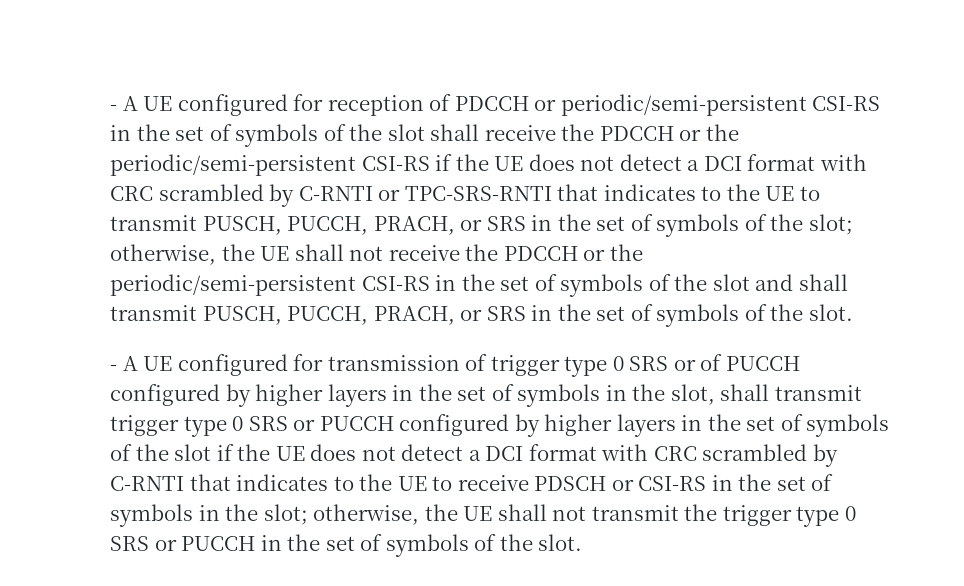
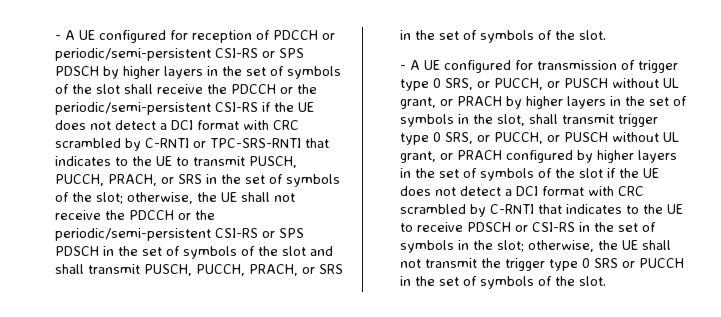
- - A UE configured for reception of PDCCH or periodic/semi-persistent CSI-RS in the set of symbols of the slot shall receive the PDCCH or the periodic/semi-persistent CSI-RS if the UE does not detect a DCI format with CRC scrambled by C-RNTI or TPC-SRS-RNTI that indicates to the UE to transmit PUSCH, PUCCH, PRACH, or SRS in the set of symbols of the slot;
+ - A UE configured for reception of PDCCH or periodic/semi-persistent CSI-RS or SPS PDSCH by higher layers in the set of symbols of the slot shall receive the PDCCH or the periodic/semi-persistent CSI-RS if the UE does not detect a DCI format with CRC scrambled by C-RNTI or TPC-SRS-RNTI that indicates to the UE to transmit PUSCH, PUCCH, PRACH, or SRS in the set of symbols of the slot;
- otherwise, the UE shall not receive the PDCCH or the periodic/semi-persistent CSI-RS in the set of symbols of the slot and shall transmit PUSCH, PUCCH, PRACH, or SRS in the set of symbols of the slot.
+ otherwise, the UE shall not receive the PDCCH or the periodic/semi-persistent CSI-RS or SPS PDSCH in the set of symbols of the slot and shall transmit PUSCH, PUCCH, PRACH, or SRS in the set of symbols of the slot.
- - A UE configured for transmission of trigger type 0 SRS or of PUCCH configured by higher layers in the set of symbols in the slot, shall transmit trigger type 0 SRS or PUCCH configured by higher layers in the set of symbols of the slot if the UE does not detect a DCI format with CRC scrambled by C-RNTI that indicates to the UE to receive PDSCH or CSI-RS in the set of symbols in the slot;
+ - A UE configured for transmission of trigger type 0 SRS, or PUCCH, or PUSCH without UL grant, or PRACH by higher layers in the set of symbols in the slot, shall transmit trigger type 0 SRS, or PUCCH, or PUSCH without UL grant, or PRACH configured by higher layers in the set of symbols of the slot if the UE does not detect a DCI format with CRC scrambled by C-RNTI that indicates to the UE to receive PDSCH or CSI-RS in the set of symbols in the slot;

